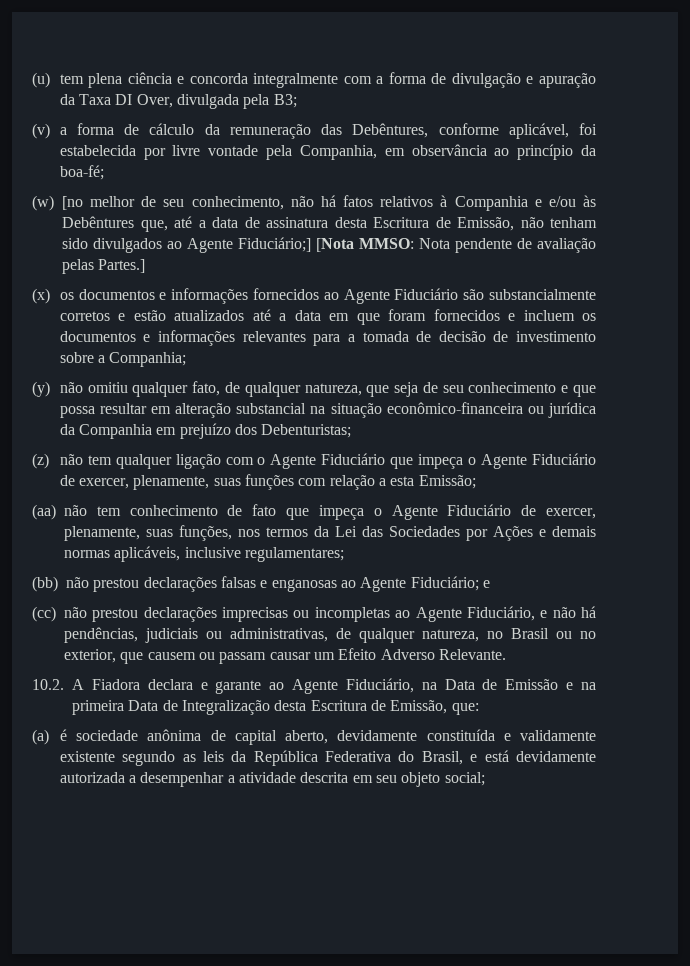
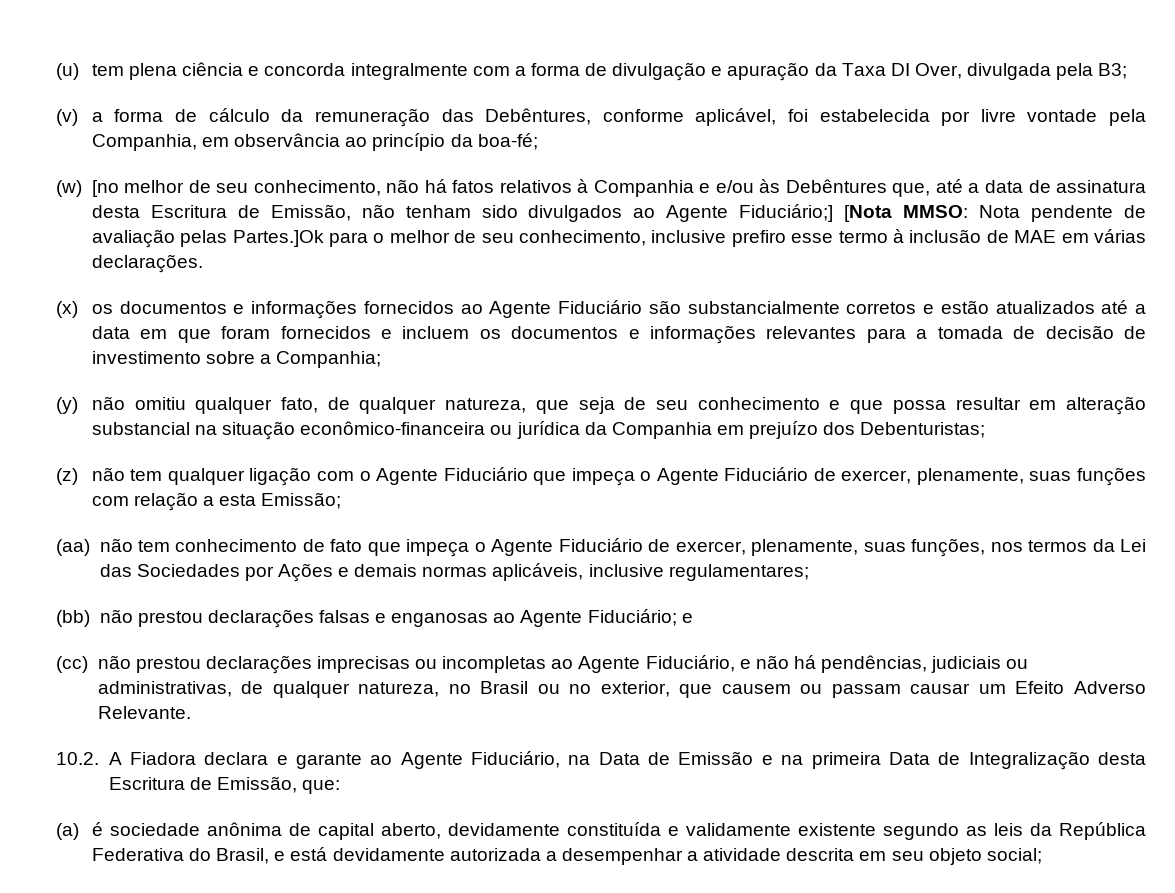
- (w) [no melhor de seu conhecimento, não há fatos relativos à Companhia e e/ou às Debêntures que, até a data de assinatura desta Escritura de Emissão, não tenham sido divulgados ao Agente Fiduciário;] [Nota MMSO: Nota pendente de avaliação pelas Partes.]
+ (w) [no melhor de seu conhecimento, não há fatos relativos à Companhia e e/ou às Debêntures que, até a data de assinatura desta Escritura de Emissão, não tenham sido divulgados ao Agente Fiduciário;] [Nota MMSO: Nota pendente de avaliação pelas Partes.]Ok para o melhor de seu conhecimento, inclusive prefiro esse termo à inclusão de MAE em várias declarações.

